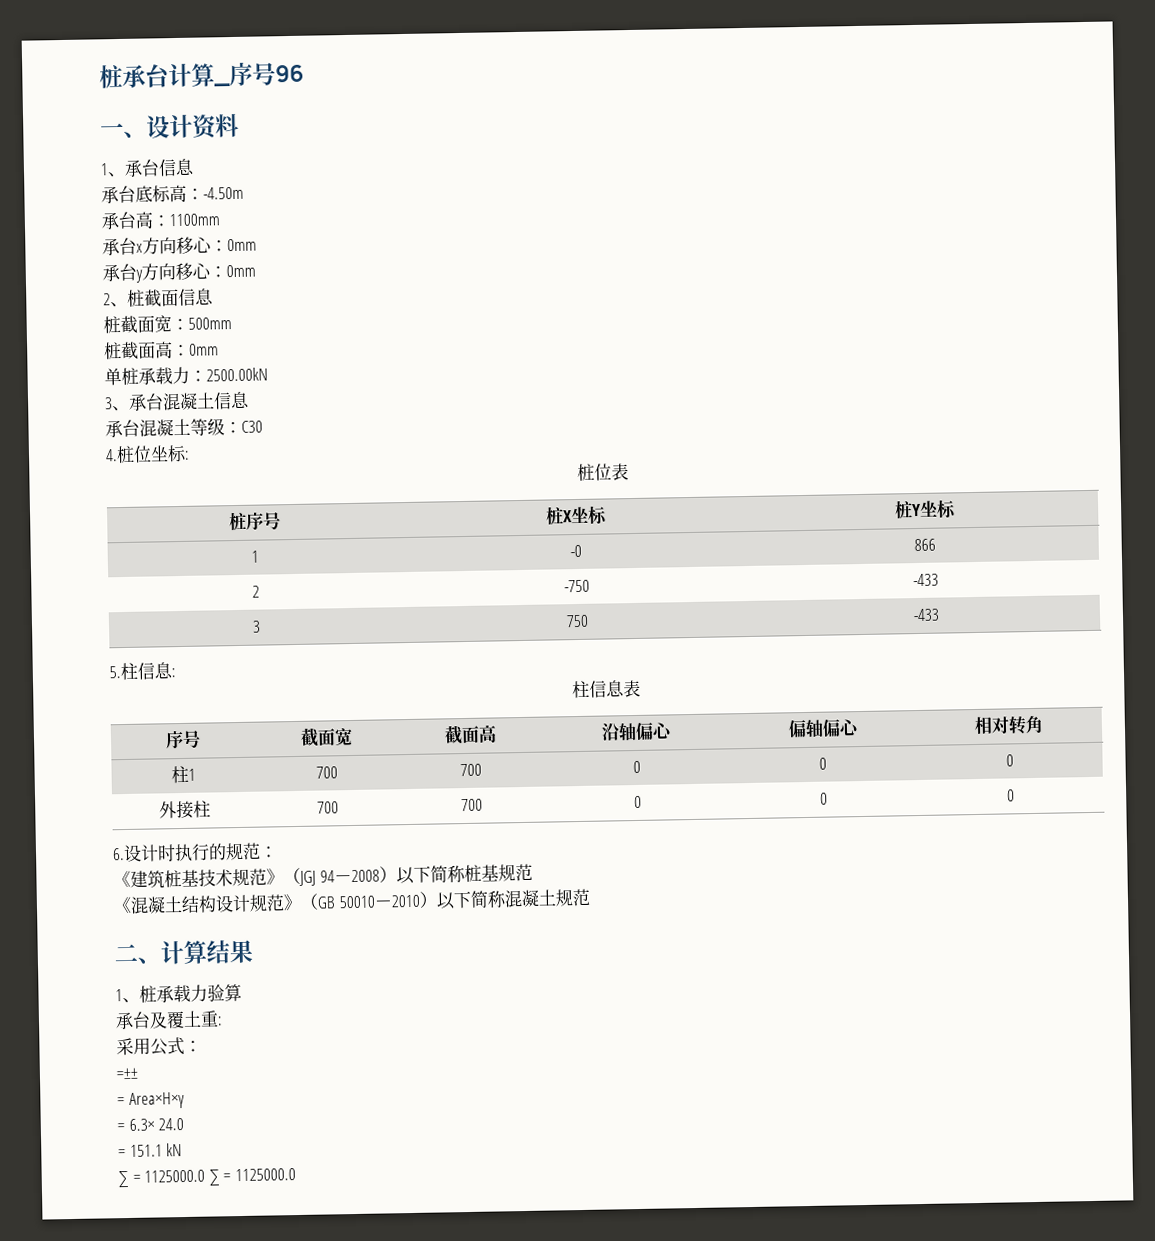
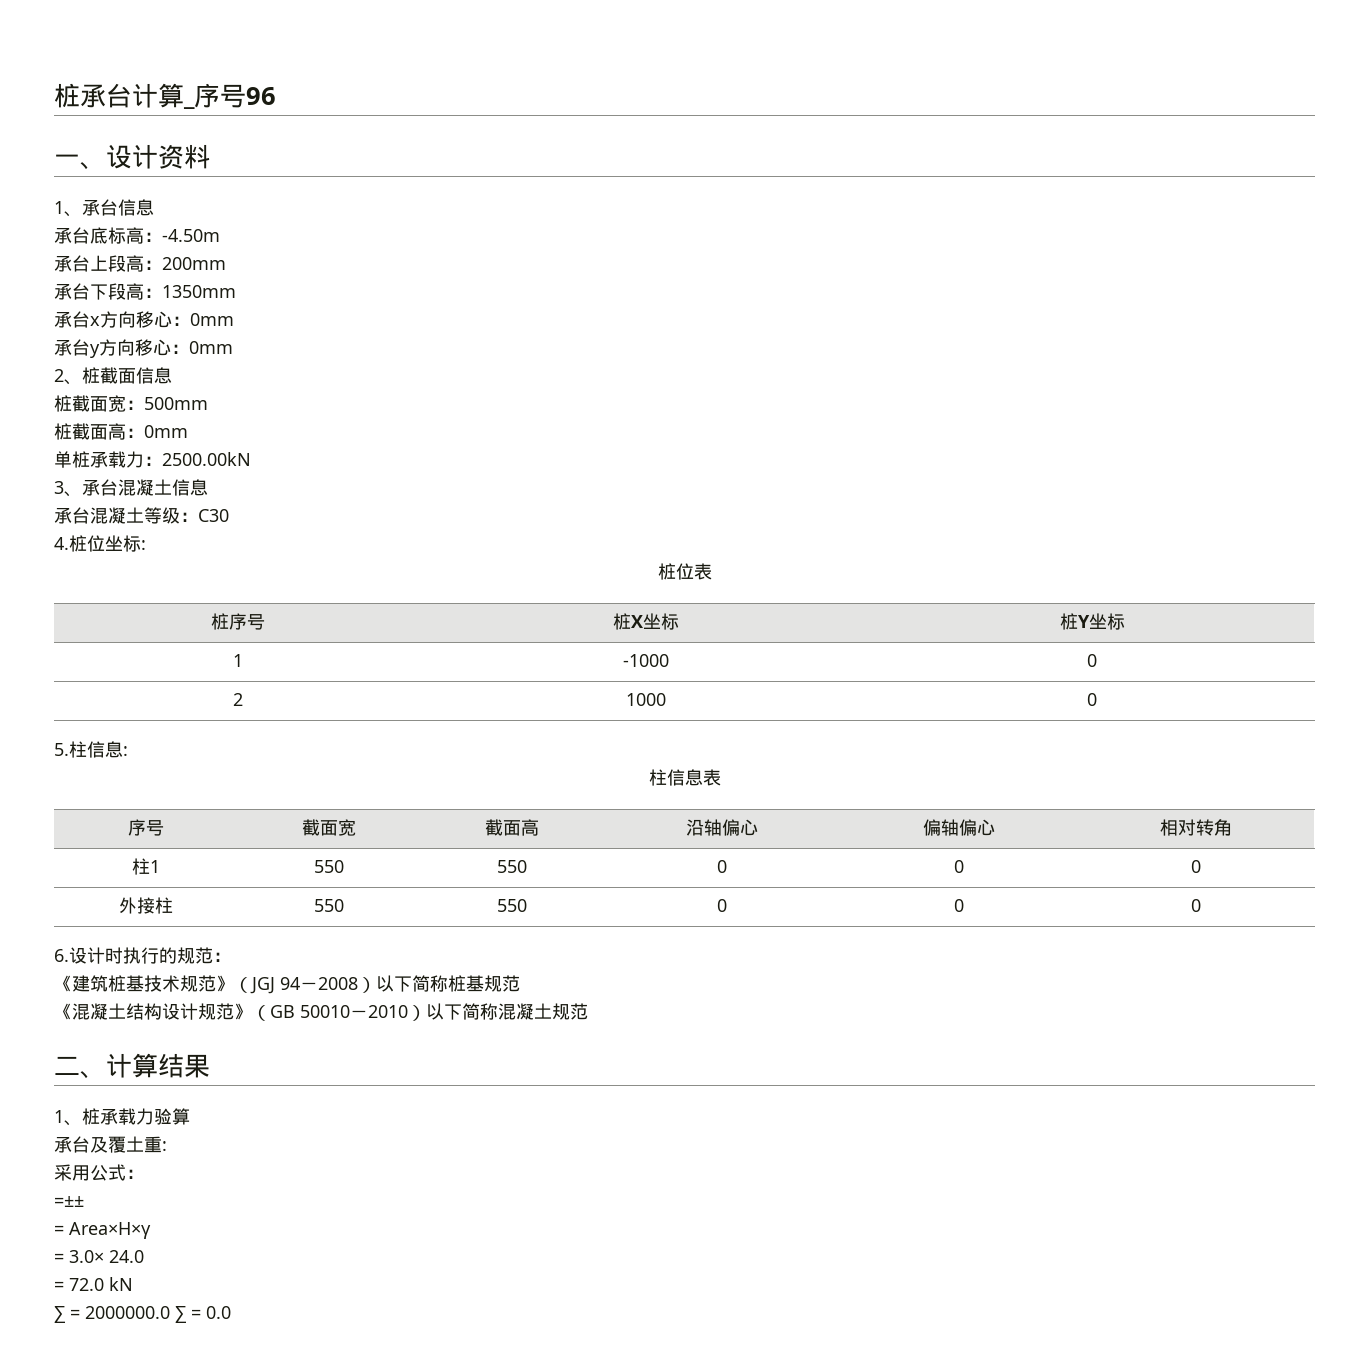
- 承台高：1100mm
+ 承台上段高：200mm
+ 承台下段高：1350mm
- 1 | -0 | 866
+ 1 | -1000 | 0
- 2 | -750 | -433
- 3 | 750 | -433
+ 2 | 1000 | 0
- 柱1 | 700 | 700 | 0 | 0 | 0
+ 柱1 | 550 | 550 | 0 | 0 | 0
- 外接柱 | 700 | 700 | 0 | 0 | 0
+ 外接柱 | 550 | 550 | 0 | 0 | 0
- = 6.3× 24.0
+ = 3.0× 24.0
- = 151.1 kN
+ = 72.0 kN
- ∑ = 1125000.0 ∑ = 1125000.0
+ ∑ = 2000000.0 ∑ = 0.0

